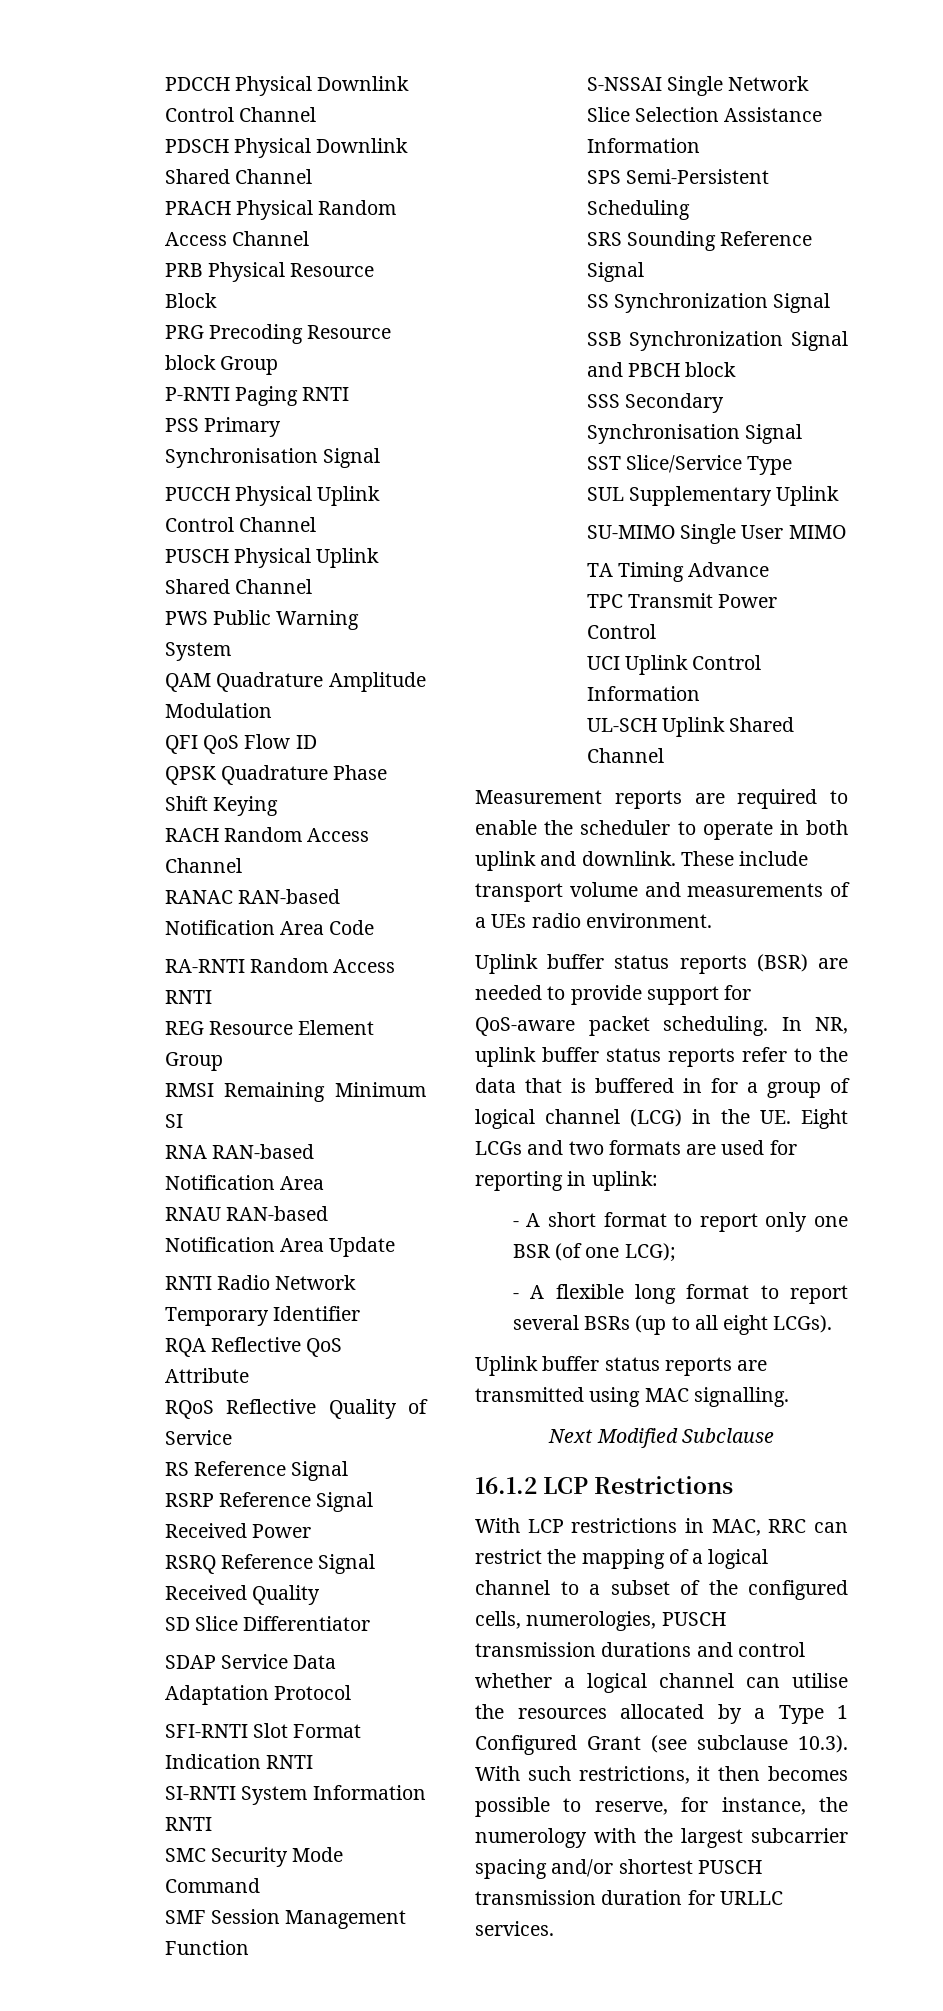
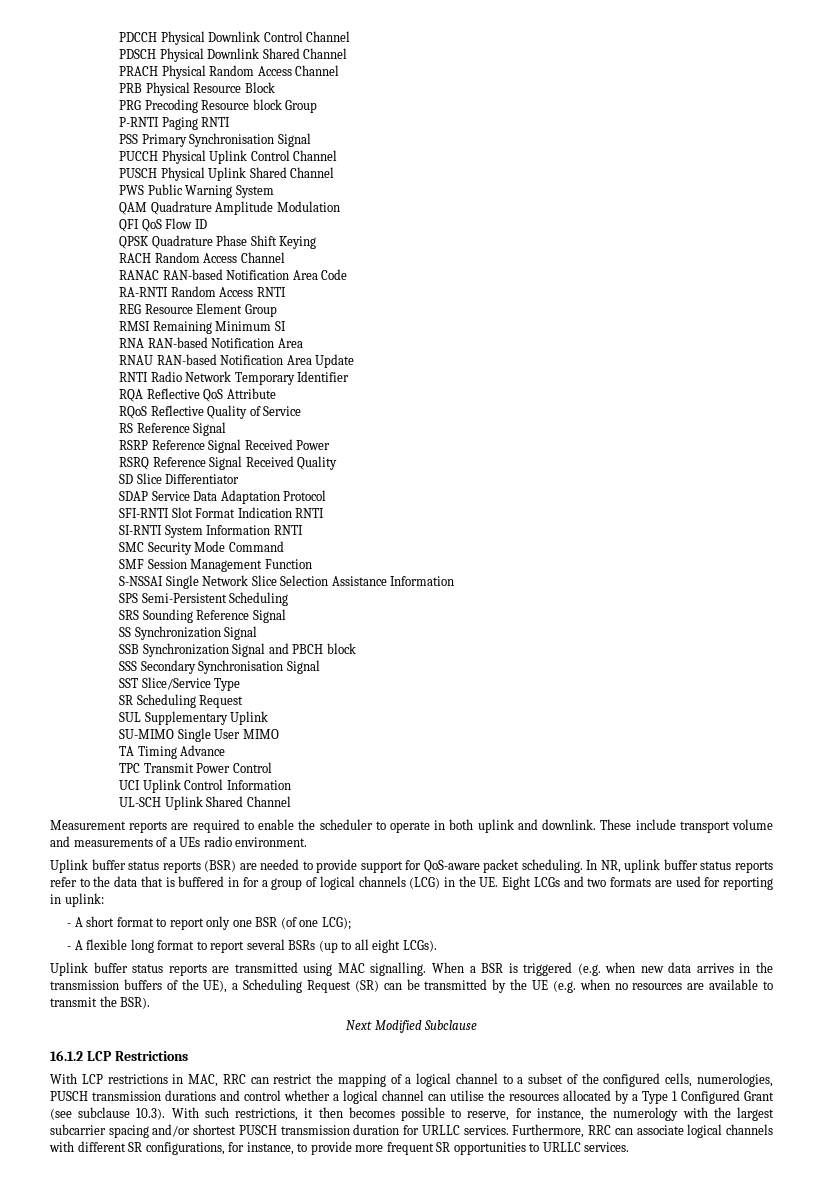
+ SR Scheduling Request
- In NR, uplink buffer status reports refer to the data that is buffered in for a group of logical channel (LCG) in the UE. Eight LCGs and two formats are used for reporting in uplink:
+ In NR, uplink buffer status reports refer to the data that is buffered in for a group of logical channels (LCG) in the UE. Eight LCGs and two formats are used for reporting in uplink:
+ When a BSR is triggered (e.g. when new data arrives in the transmission buffers of the UE), a Scheduling Request (SR) can be transmitted by the UE (e.g. when no resources are available to transmit the BSR).
+ Furthermore, RRC can associate logical channels with different SR configurations, for instance, to provide more frequent SR opportunities to URLLC services.

